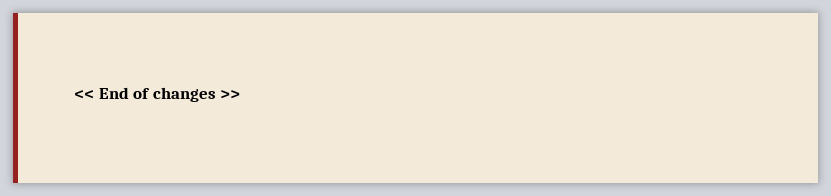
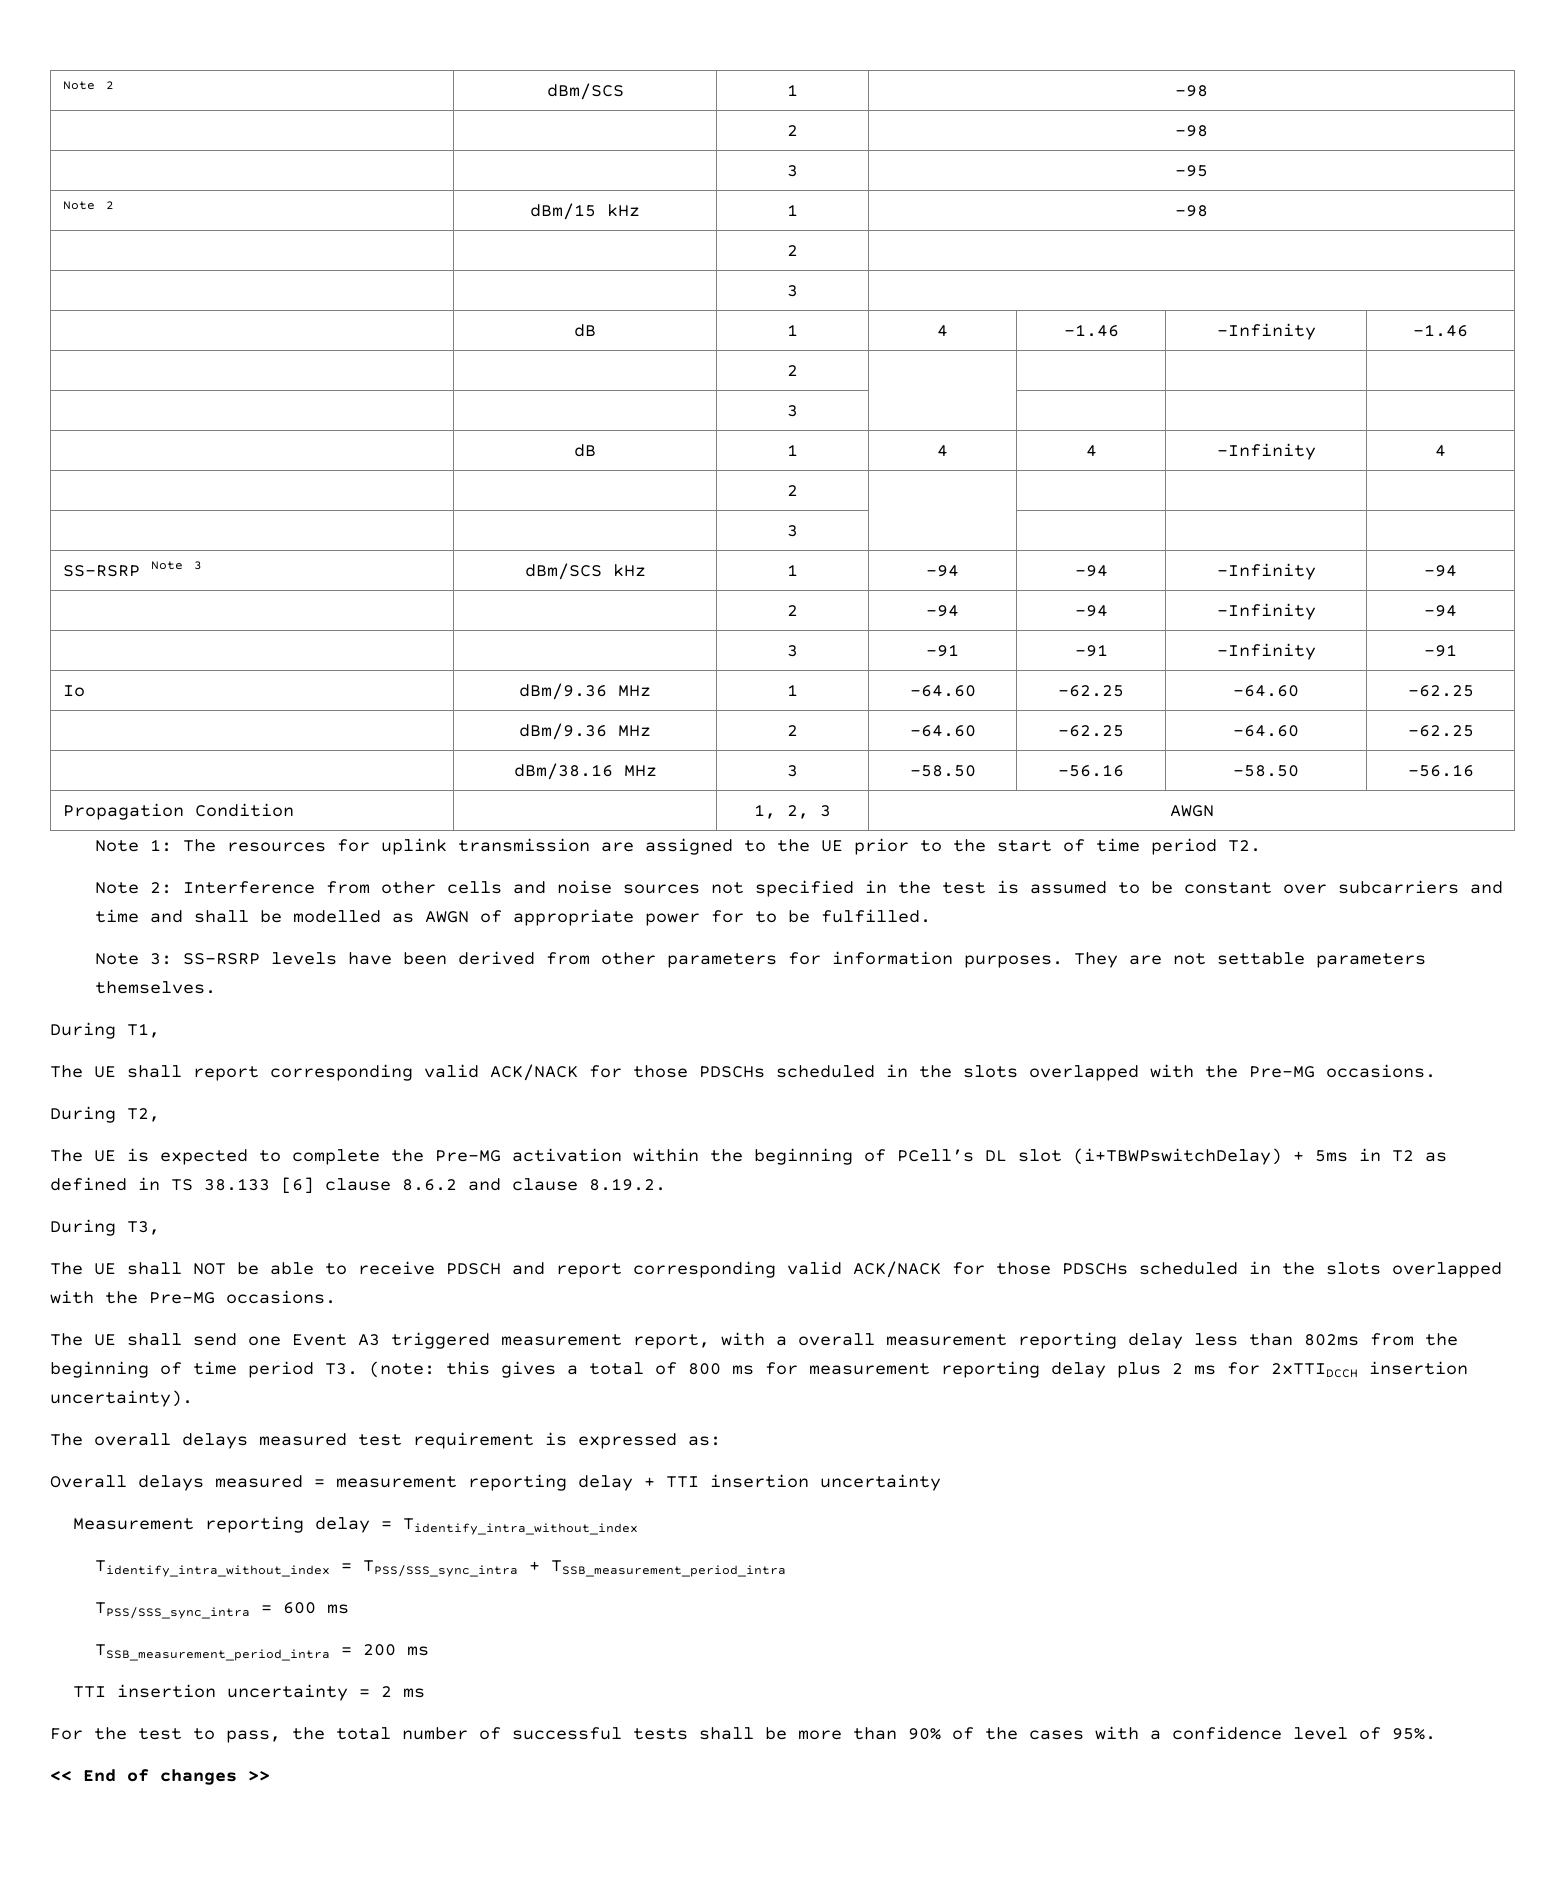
+ Note 2 | dBm/SCS | 1 | -98
+ | | 2 | -98
+ | | 3 | -95
+ Note 2 | dBm/15 kHz | 1 | -98
+ | | 2 |
+ | | 3 |
+ | dB | 1 | 4 | -1.46 | -Infinity | -1.46
+ | | 2 | | | |
+ | | 3 | | | |
+ | dB | 1 | 4 | 4 | -Infinity | 4
+ | | 2 | | | |
+ | | 3 | | | |
+ SS-RSRP Note 3 | dBm/SCS kHz | 1 | -94 | -94 | -Infinity | -94
+ | | 2 | -94 | -94 | -Infinity | -94
+ | | 3 | -91 | -91 | -Infinity | -91
+ Io | dBm/9.36 MHz | 1 | -64.60 | -62.25 | -64.60 | -62.25
+ | dBm/9.36 MHz | 2 | -64.60 | -62.25 | -64.60 | -62.25
+ | dBm/38.16 MHz | 3 | -58.50 | -56.16 | -58.50 | -56.16
+ Propagation Condition | | 1, 2, 3 | AWGN
+ Note 1: The resources for uplink transmission are assigned to the UE prior to the start of time period T2.
+ Note 2: Interference from other cells and noise sources not specified in the test is assumed to be constant over subcarriers and time and shall be modelled as AWGN of appropriate power for to be fulfilled.
+ Note 3: SS-RSRP levels have been derived from other parameters for information purposes. They are not settable parameters themselves.
+ During T1,
+ The UE shall report corresponding valid ACK/NACK for those PDSCHs scheduled in the slots overlapped with the Pre-MG occasions.
+ During T2,
+ The UE is expected to complete the Pre-MG activation within the beginning of PCell’s DL slot (i+TBWPswitchDelay) + 5ms in T2 as defined in TS 38.133 [6] clause 8.6.2 and clause 8.19.2.
+ During T3,
+ The UE shall NOT be able to receive PDSCH and report corresponding valid ACK/NACK for those PDSCHs scheduled in the slots overlapped with the Pre-MG occasions.
+ The UE shall send one Event A3 triggered measurement report, with a overall measurement reporting delay less than 802ms from the beginning of time period T3. (note: this gives a total of 800 ms for measurement reporting delay plus 2 ms for 2xTTIDCCH insertion uncertainty).
+ The overall delays measured test requirement is expressed as:
+ Overall delays measured = measurement reporting delay + TTI insertion uncertainty
+ Measurement reporting delay = Tidentify_intra_without_index
+ Tidentify_intra_without_index = TPSS/SSS_sync_intra + TSSB_measurement_period_intra
+ TPSS/SSS_sync_intra = 600 ms
+ TSSB_measurement_period_intra = 200 ms
+ TTI insertion uncertainty = 2 ms
+ For the test to pass, the total number of successful tests shall be more than 90% of the cases with a confidence level of 95%.

